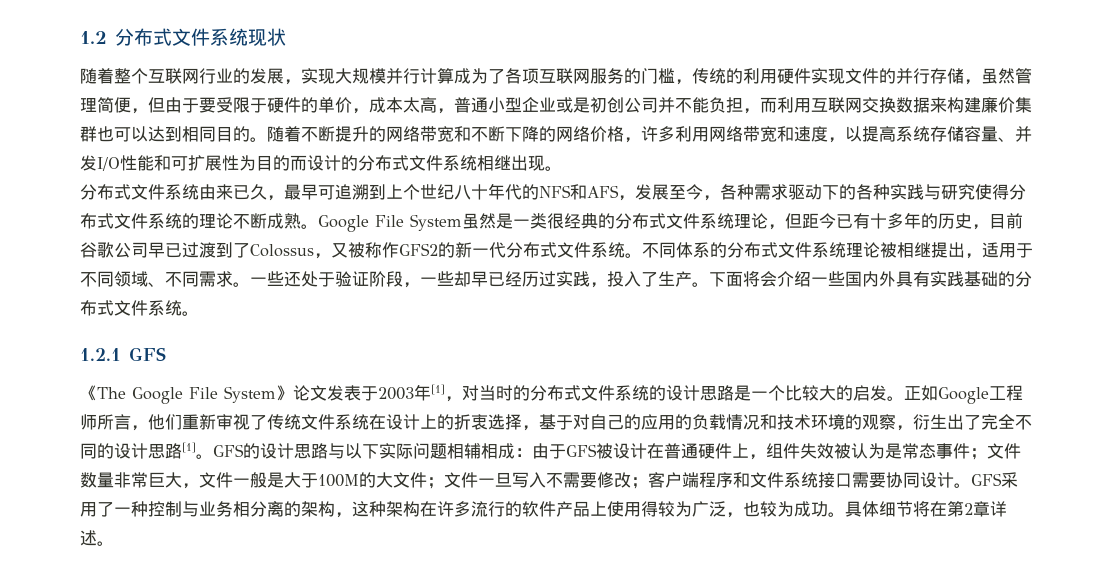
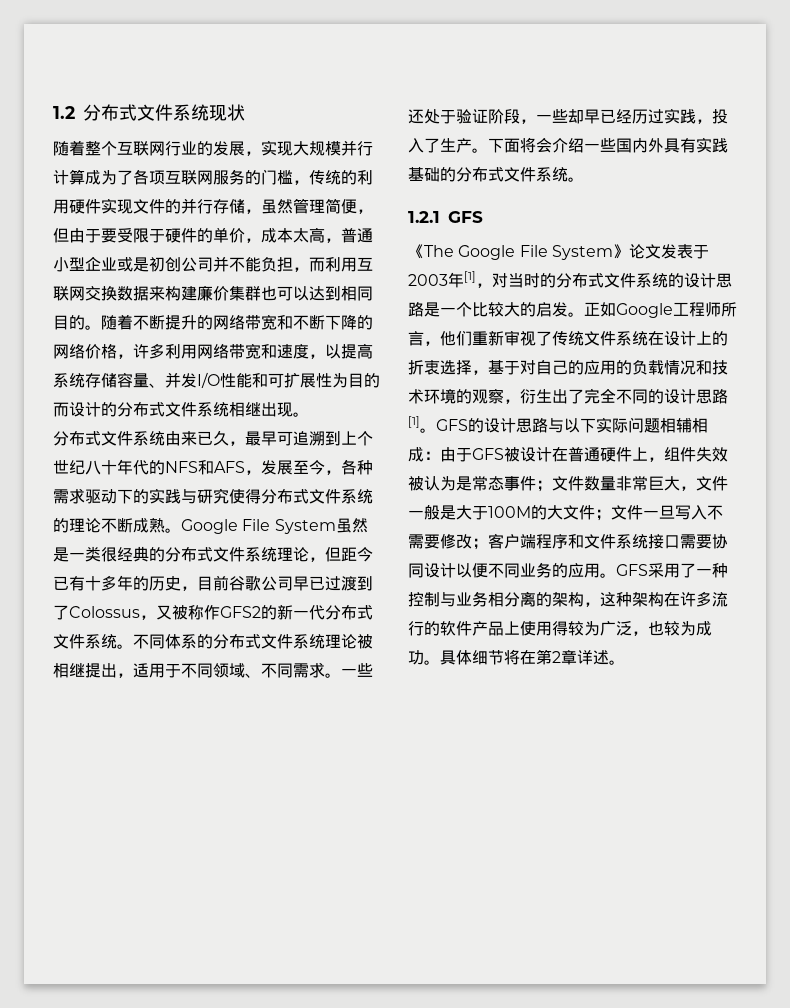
- 分布式文件系统由来已久，最早可追溯到上个世纪八十年代的NFS和AFS，发展至今，各种需求驱动下的各种实践与研究使得分布式文件系统的理论不断成熟。
+ 分布式文件系统由来已久，最早可追溯到上个世纪八十年代的NFS和AFS，发展至今，各种需求驱动下的实践与研究使得分布式文件系统的理论不断成熟。
- GFS的设计思路与以下实际问题相辅相成：由于GFS被设计在普通硬件上，组件失效被认为是常态事件；文件数量非常巨大，文件一般是大于100M的大文件；文件一旦写入不需要修改；客户端程序和文件系统接口需要协同设计。
+ GFS的设计思路与以下实际问题相辅相成：由于GFS被设计在普通硬件上，组件失效被认为是常态事件；文件数量非常巨大，文件一般是大于100M的大文件；文件一旦写入不需要修改；客户端程序和文件系统接口需要协同设计以便不同业务的应用。

